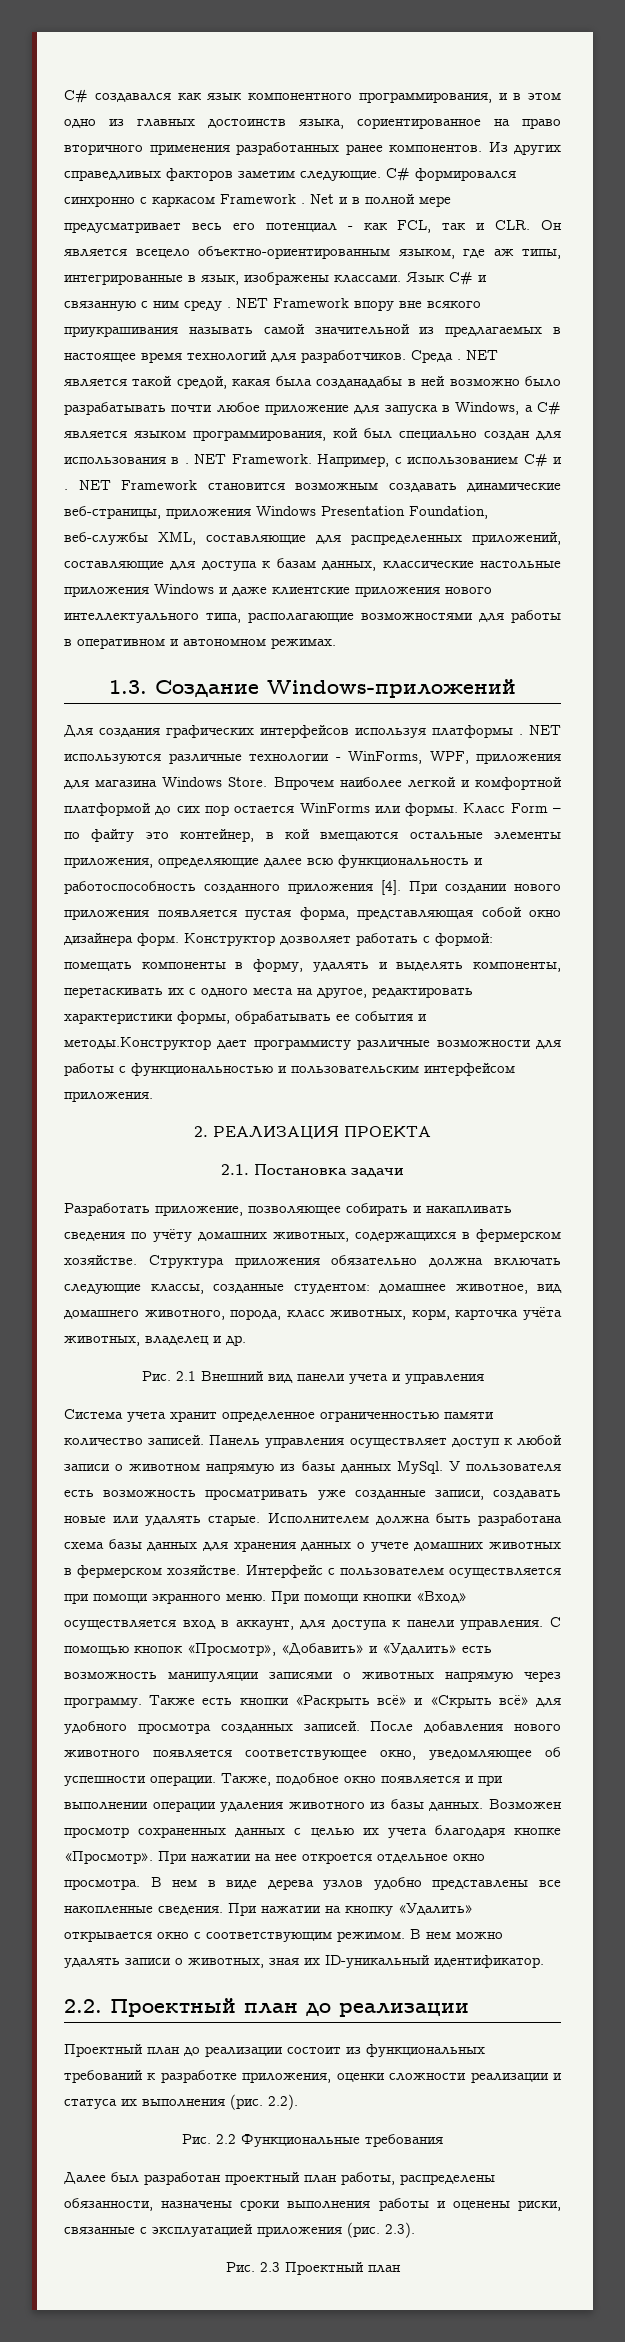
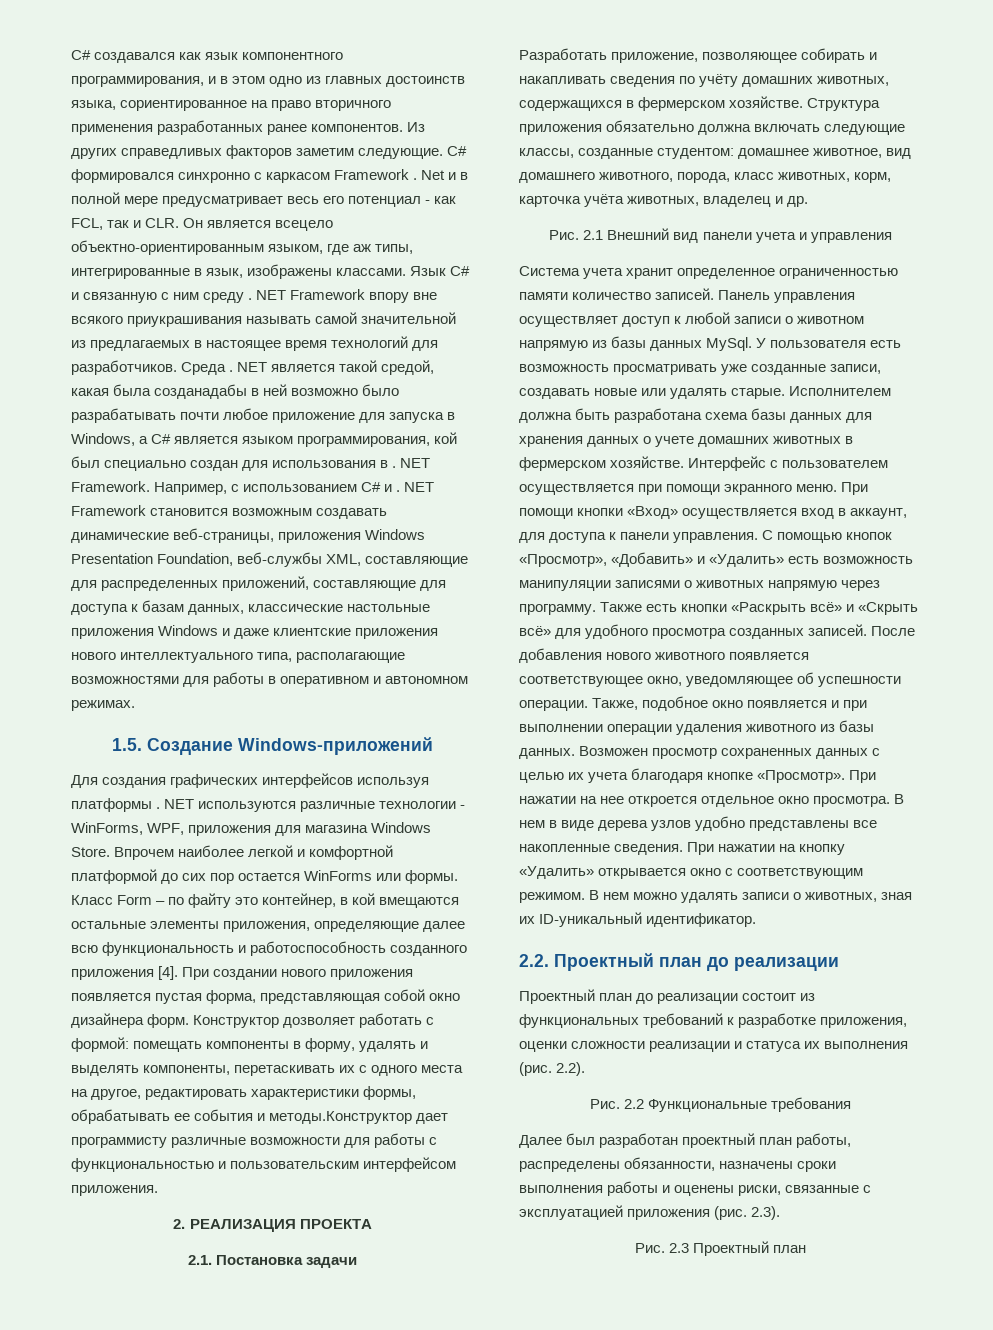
- 1.3. Создание Windows-приложений
+ 1.5. Создание Windows-приложений

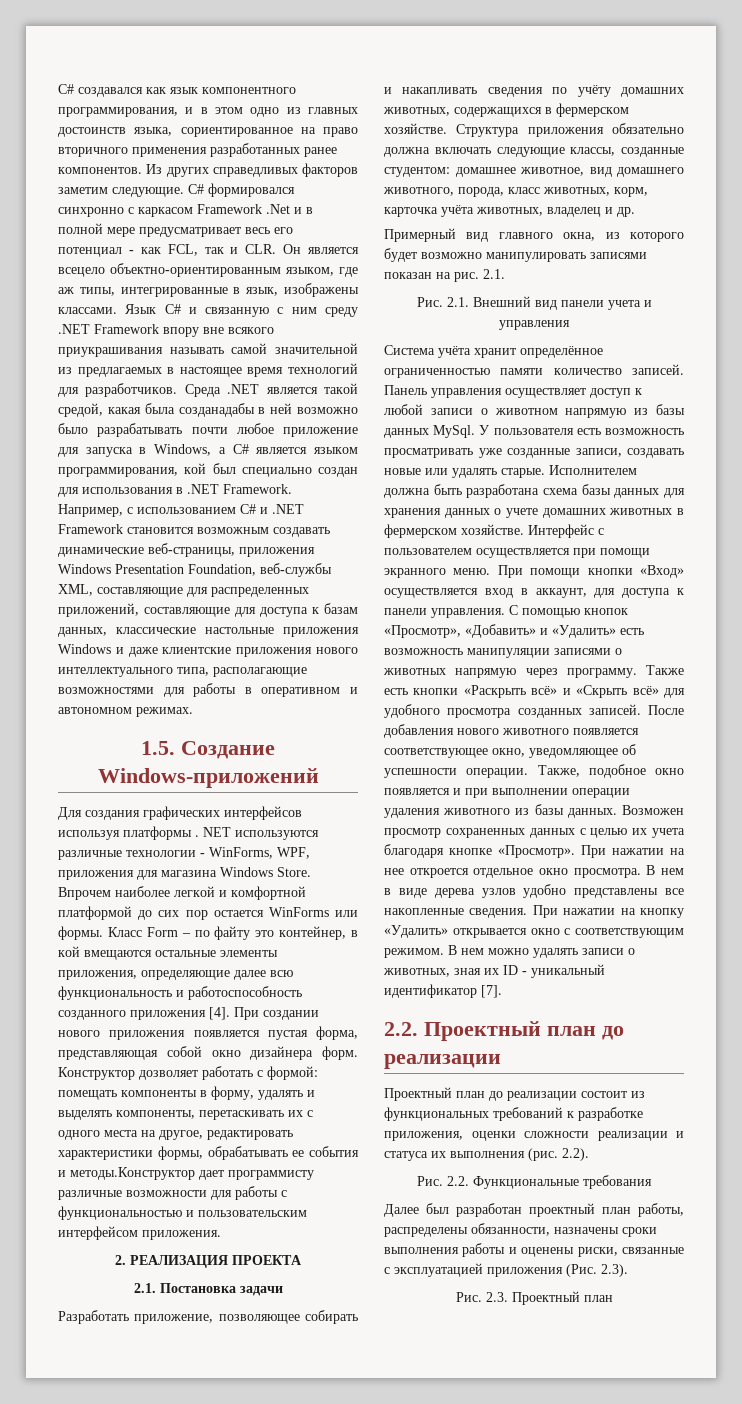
- C# формировался синхронно с каркасом Framework . Net и в полной мере предусматривает весь его потенциал - как FCL, так и CLR. Он является всецело объектно-ориентированным языком, где аж типы, интегрированные в язык, изображены классами.
+ C# формировался синхронно с каркасом Framework .Net и в полной мере предусматривает весь его потенциал - как FCL, так и CLR. Он является всецело объектно-ориентированным языком, где аж типы, интегрированные в язык, изображены классами.
- Язык C# и связанную с ним среду . NET Framework впору вне всякого приукрашивания называть самой значительной из предлагаемых в настоящее время технологий для разработчиков.
+ Язык C# и связанную с ним среду .NET Framework впору вне всякого приукрашивания называть самой значительной из предлагаемых в настоящее время технологий для разработчиков.
- Среда . NET является такой средой, какая была созданадабы в ней возможно было разрабатывать почти любое приложение для запуска в Windows, а C# является языком программирования, кой был специально создан для использования в . NET Framework.
+ Среда .NET является такой средой, какая была созданадабы в ней возможно было разрабатывать почти любое приложение для запуска в Windows, а C# является языком программирования, кой был специально создан для использования в .NET Framework.
- Например, с использованием C# и . NET Framework становится возможным создавать динамические веб-страницы, приложения Windows Presentation Foundation, веб-службы XML, составляющие для распределенных приложений, составляющие для доступа к базам данных, классические настольные приложения Windows и даже клиентские приложения нового интеллектуального типа, располагающие возможностями для работы в оперативном и автономном режимах.
+ Например, с использованием C# и .NET Framework становится возможным создавать динамические веб-страницы, приложения Windows Presentation Foundation, веб-службы XML, составляющие для распределенных приложений, составляющие для доступа к базам данных, классические настольные приложения Windows и даже клиентские приложения нового интеллектуального типа, располагающие возможностями для работы в оперативном и автономном режимах.
- Рис. 2.1 Внешний вид панели учета и управления
+ Примерный вид главного окна, из которого будет возможно манипулировать записями показан на рис. 2.1.
+ Рис. 2.1. Внешний вид панели учета и управления
- Система учета хранит определенное ограниченностью памяти количество записей.
+ Система учёта хранит определённое ограниченностью памяти количество записей.
- В нем можно удалять записи о животных, зная их ID-уникальный идентификатор.
+ В нем можно удалять записи о животных, зная их ID - уникальный идентификатор [7].
- Рис. 2.2 Функциональные требования
+ Рис. 2.2. Функциональные требования
- Далее был разработан проектный план работы, распределены обязанности, назначены сроки выполнения работы и оценены риски, связанные с эксплуатацией приложения (рис. 2.3).
+ Далее был разработан проектный план работы, распределены обязанности, назначены сроки выполнения работы и оценены риски, связанные с эксплуатацией приложения (Рис. 2.3).
- Рис. 2.3 Проектный план
+ Рис. 2.3. Проектный план

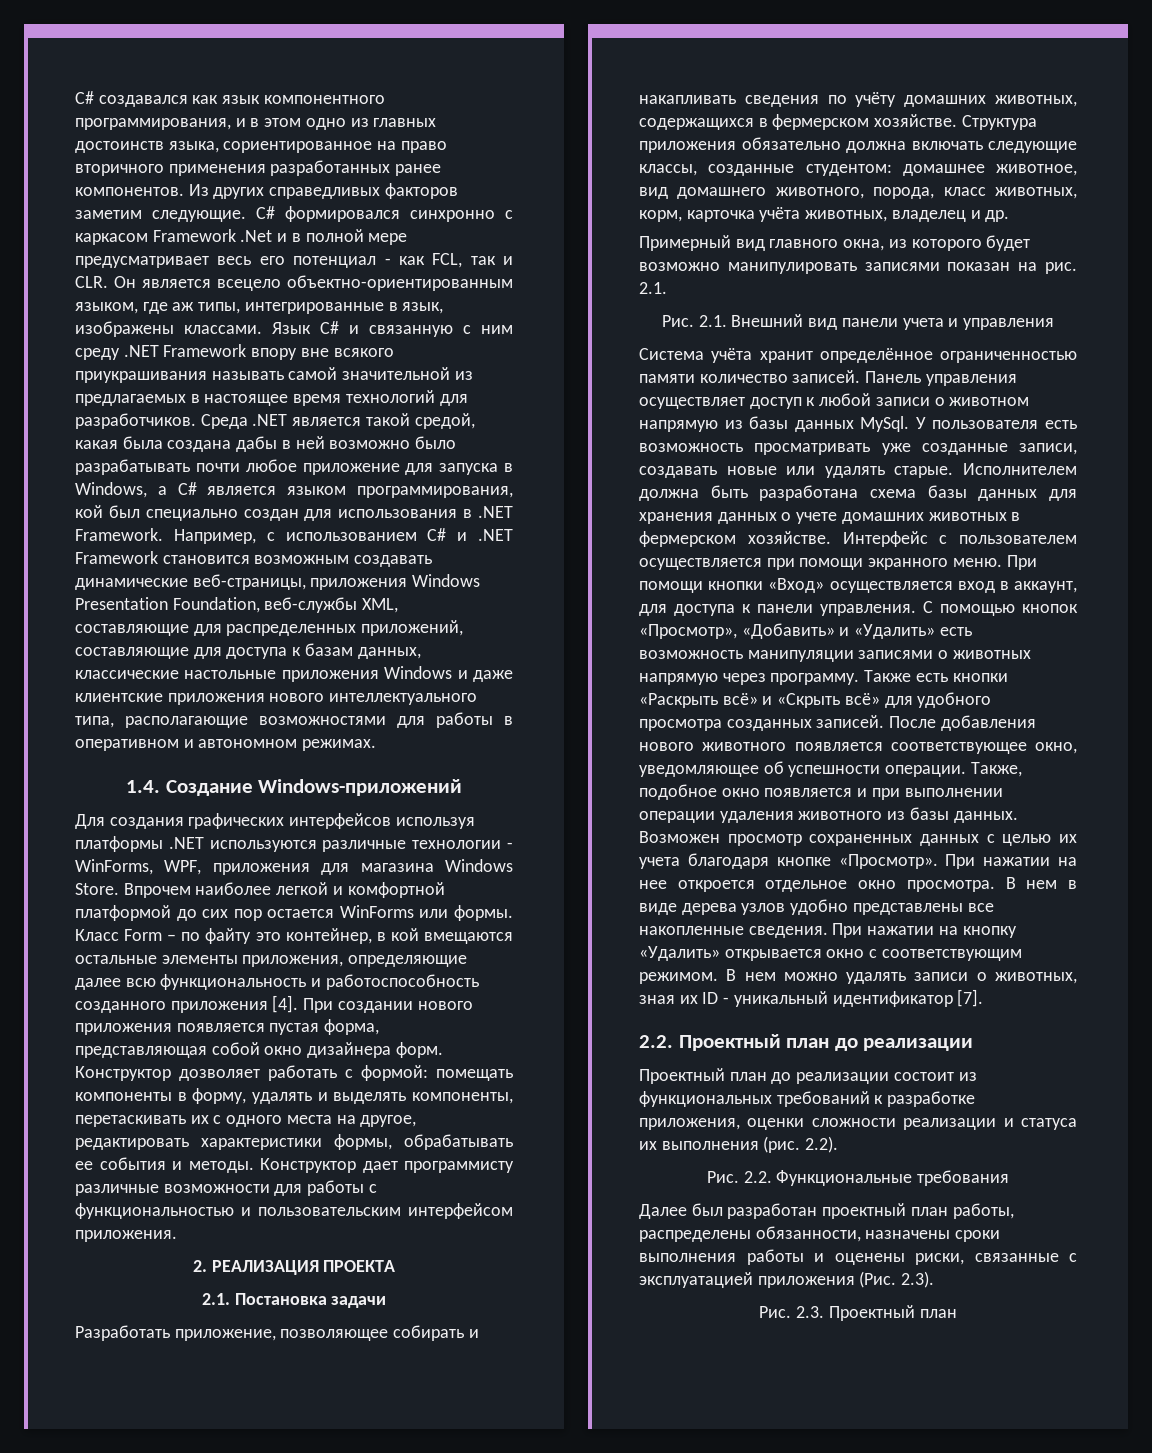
- Среда .NET является такой средой, какая была созданадабы в ней возможно было разрабатывать почти любое приложение для запуска в Windows, а C# является языком программирования, кой был специально создан для использования в .NET Framework.
+ Среда .NET является такой средой, какая была создана дабы в ней возможно было разрабатывать почти любое приложение для запуска в Windows, а C# является языком программирования, кой был специально создан для использования в .NET Framework.
- 1.5. Создание Windows-приложений
+ 1.4. Создание Windows-приложений
- Для создания графических интерфейсов используя платформы . NET используются различные технологии - WinForms, WPF, приложения для магазина Windows Store.
+ Для создания графических интерфейсов используя платформы .NET используются различные технологии - WinForms, WPF, приложения для магазина Windows Store.
- Конструктор дозволяет работать с формой: помещать компоненты в форму, удалять и выделять компоненты, перетаскивать их с одного места на другое, редактировать характеристики формы, обрабатывать ее события и методы.Конструктор дает программисту различные возможности для работы с функциональностью и пользовательским интерфейсом приложения.
+ Конструктор дозволяет работать с формой: помещать компоненты в форму, удалять и выделять компоненты, перетаскивать их с одного места на другое, редактировать характеристики формы, обрабатывать ее события и методы. Конструктор дает программисту различные возможности для работы с функциональностью и пользовательским интерфейсом приложения.

